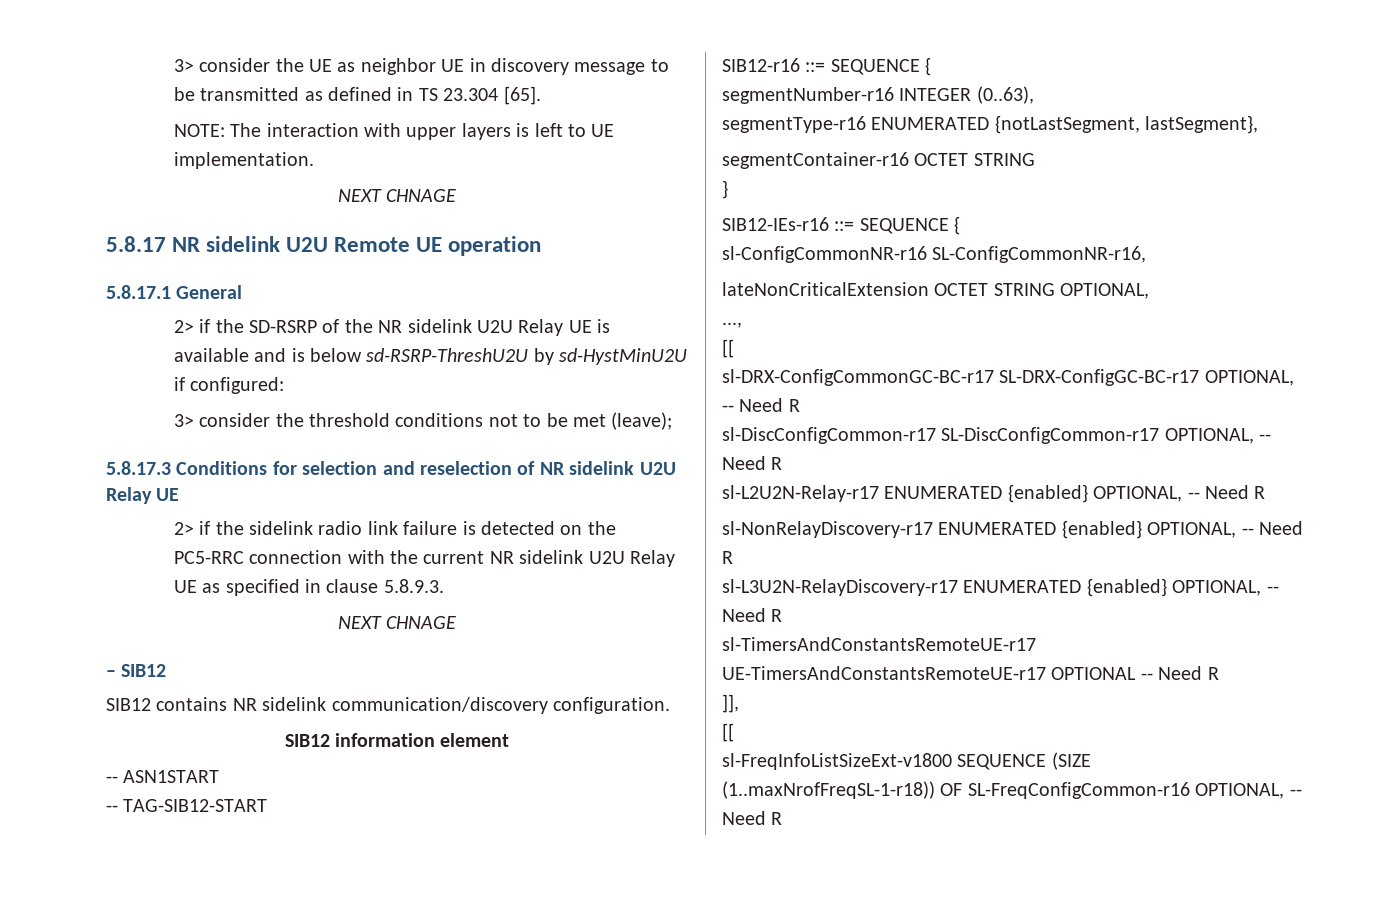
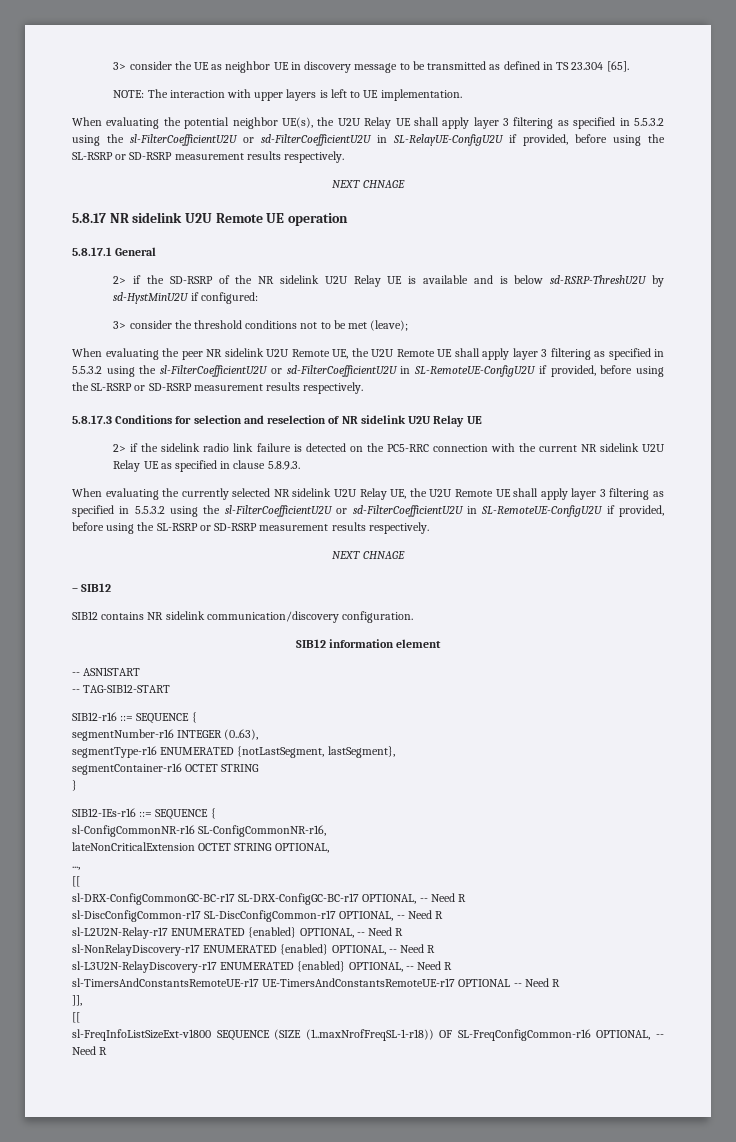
+ When evaluating the potential neighbor UE(s), the U2U Relay UE shall apply layer 3 filtering as specified in 5.5.3.2 using the sl-FilterCoefficientU2U or sd-FilterCoefficientU2U in SL-RelayUE-ConfigU2U if provided, before using the SL-RSRP or SD-RSRP measurement results respectively.
+ When evaluating the peer NR sidelink U2U Remote UE, the U2U Remote UE shall apply layer 3 filtering as specified in 5.5.3.2 using the sl-FilterCoefficientU2U or sd-FilterCoefficientU2U in SL-RemoteUE-ConfigU2U if provided, before using the SL-RSRP or SD-RSRP measurement results respectively.
+ When evaluating the currently selected NR sidelink U2U Relay UE, the U2U Remote UE shall apply layer 3 filtering as specified in 5.5.3.2 using the sl-FilterCoefficientU2U or sd-FilterCoefficientU2U in SL-RemoteUE-ConfigU2U if provided, before using the SL-RSRP or SD-RSRP measurement results respectively.

